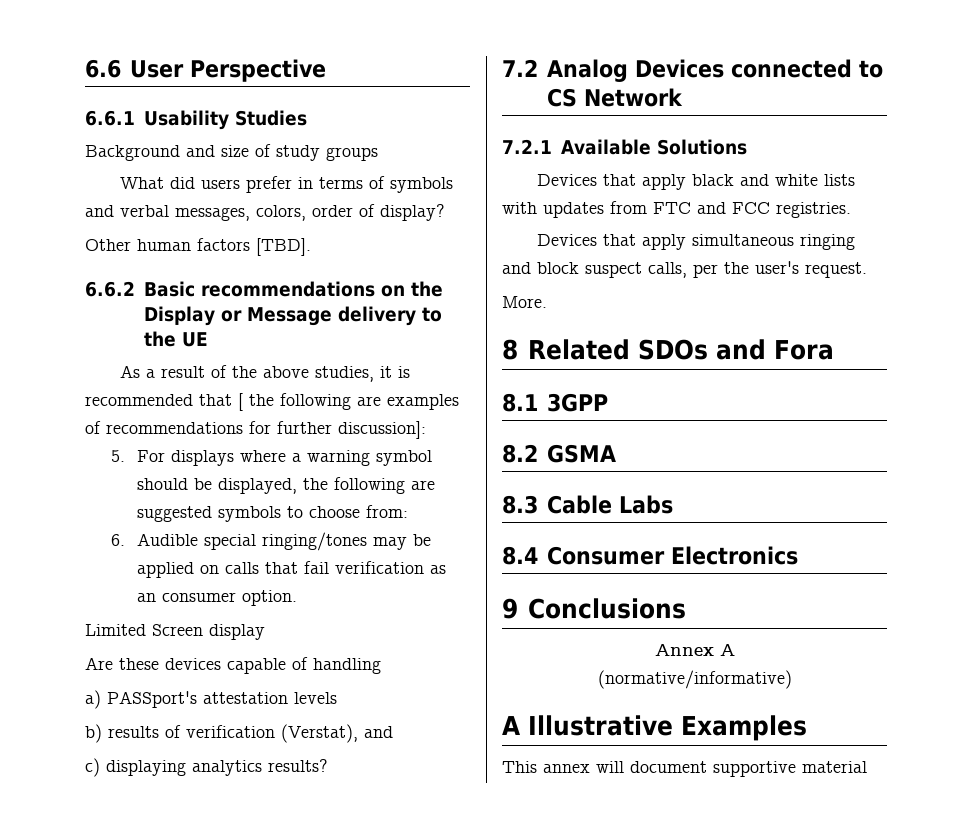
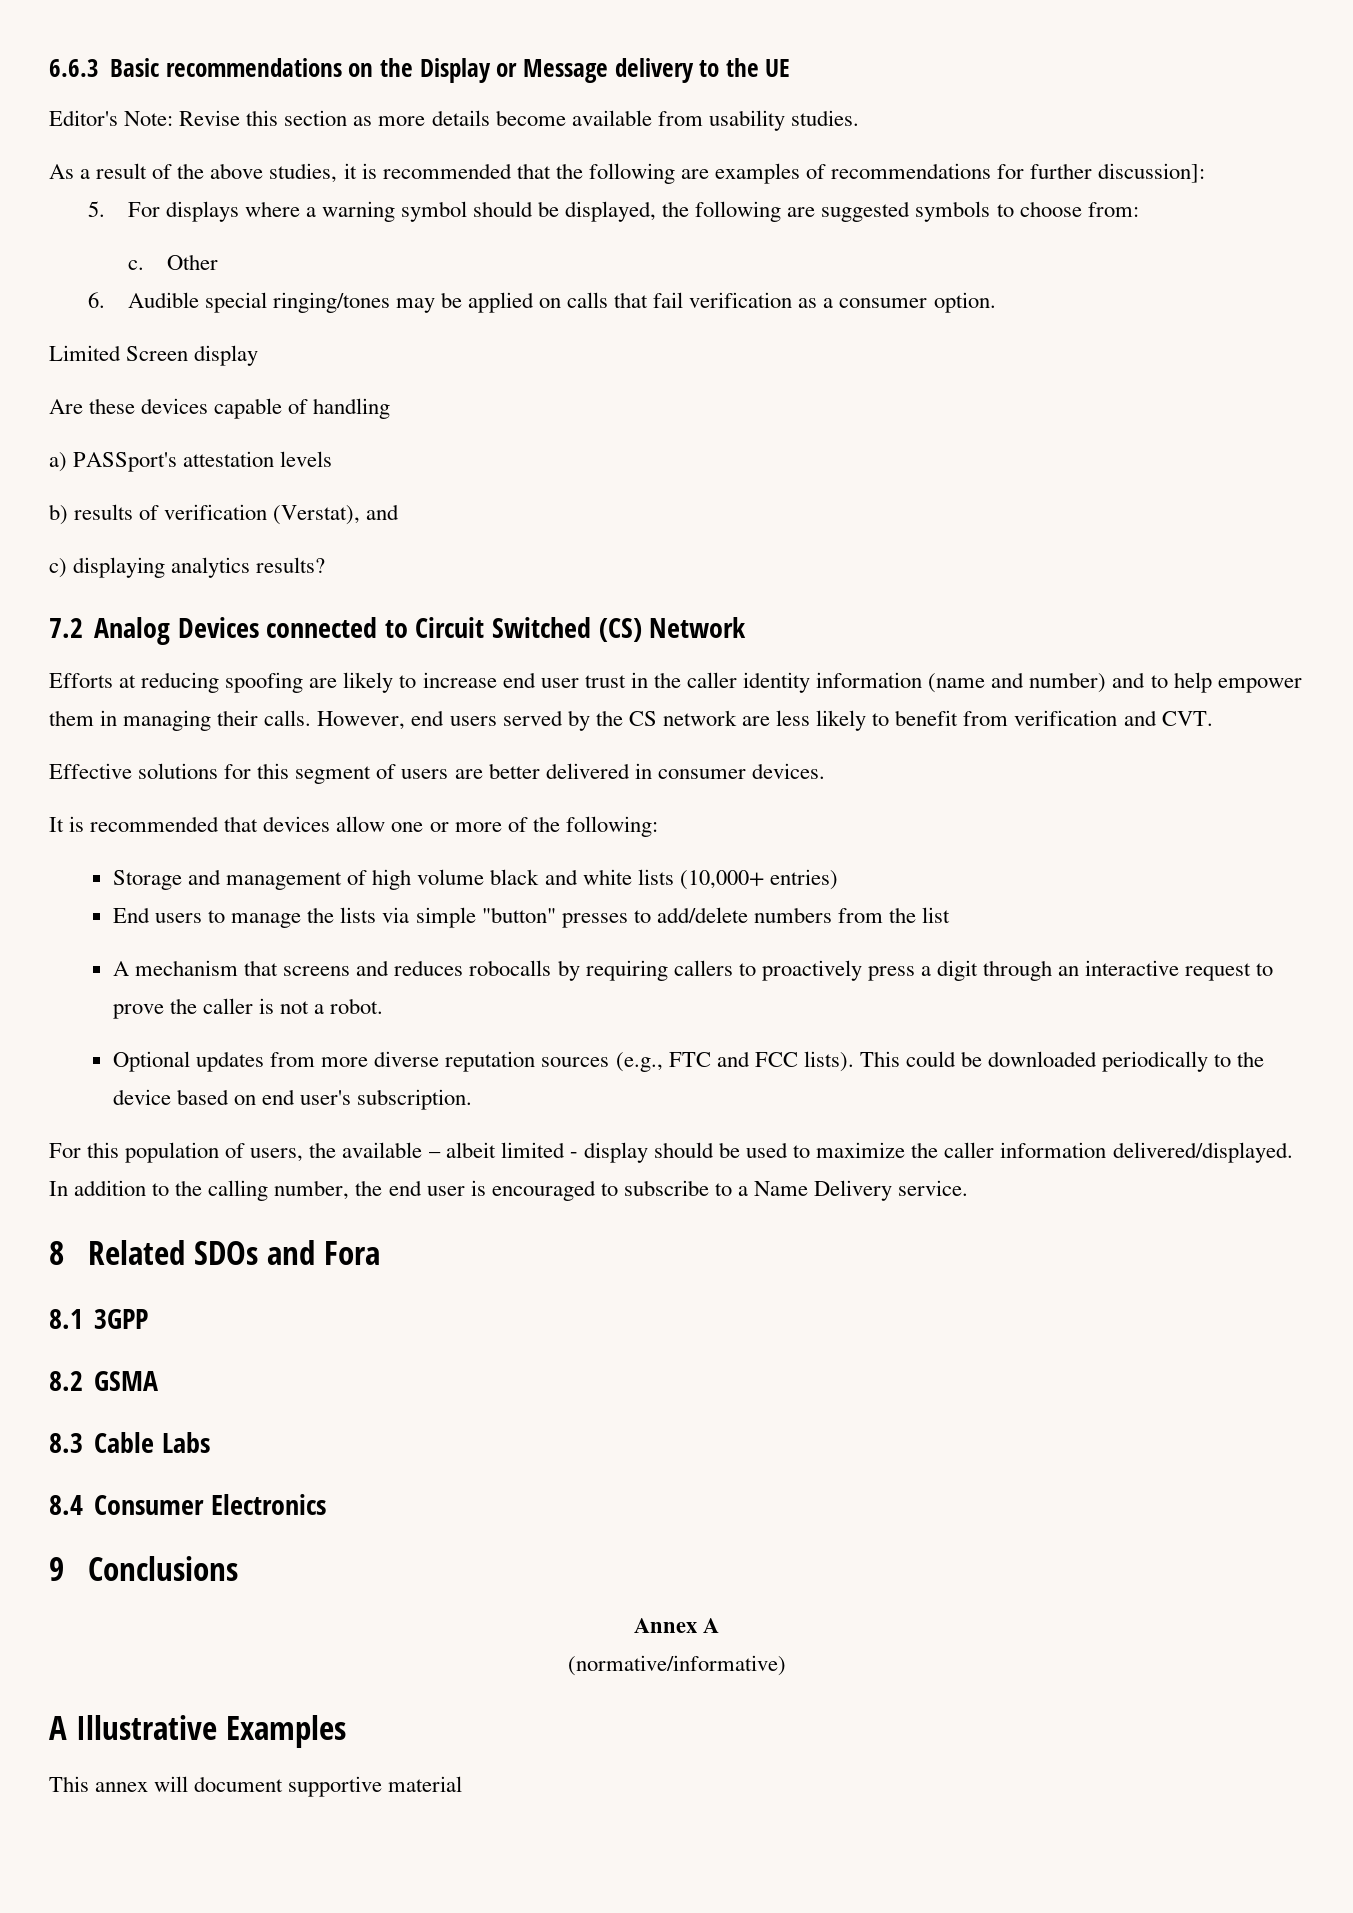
- 6.6 User Perspective
- 6.6.1 Usability Studies
- Background and size of study groups
- What did users prefer in terms of symbols and verbal messages, colors, order of display?
- Other human factors [TBD].
- 6.6.2 Basic recommendations on the Display or Message delivery to the UE
+ 6.6.3 Basic recommendations on the Display or Message delivery to the UE
+ Editor's Note: Revise this section as more details become available from usability studies.
- As a result of the above studies, it is recommended that [ the following are examples of recommendations for further discussion]:
+ As a result of the above studies, it is recommended that the following are examples of recommendations for further discussion]:
+ c. Other
- 6. Audible special ringing/tones may be applied on calls that fail verification as an consumer option.
+ 6. Audible special ringing/tones may be applied on calls that fail verification as a consumer option.
- 7.2 Analog Devices connected to CS Network
- 7.2.1 Available Solutions
- Devices that apply black and white lists with updates from FTC and FCC registries.
- Devices that apply simultaneous ringing and block suspect calls, per the user's request.
- More.
+ 7.2 Analog Devices connected to Circuit Switched (CS) Network
+ Efforts at reducing spoofing are likely to increase end user trust in the caller identity information (name and number) and to help empower them in managing their calls. However, end users served by the CS network are less likely to benefit from verification and CVT.
+ Effective solutions for this segment of users are better delivered in consumer devices.
+ It is recommended that devices allow one or more of the following:
+ Storage and management of high volume black and white lists (10,000+ entries)
+ End users to manage the lists via simple "button" presses to add/delete numbers from the list
+ A mechanism that screens and reduces robocalls by requiring callers to proactively press a digit through an interactive request to prove the caller is not a robot.
+ Optional updates from more diverse reputation sources (e.g., FTC and FCC lists). This could be downloaded periodically to the device based on end user's subscription.
+ For this population of users, the available – albeit limited - display should be used to maximize the caller information delivered/displayed. In addition to the calling number, the end user is encouraged to subscribe to a Name Delivery service.

